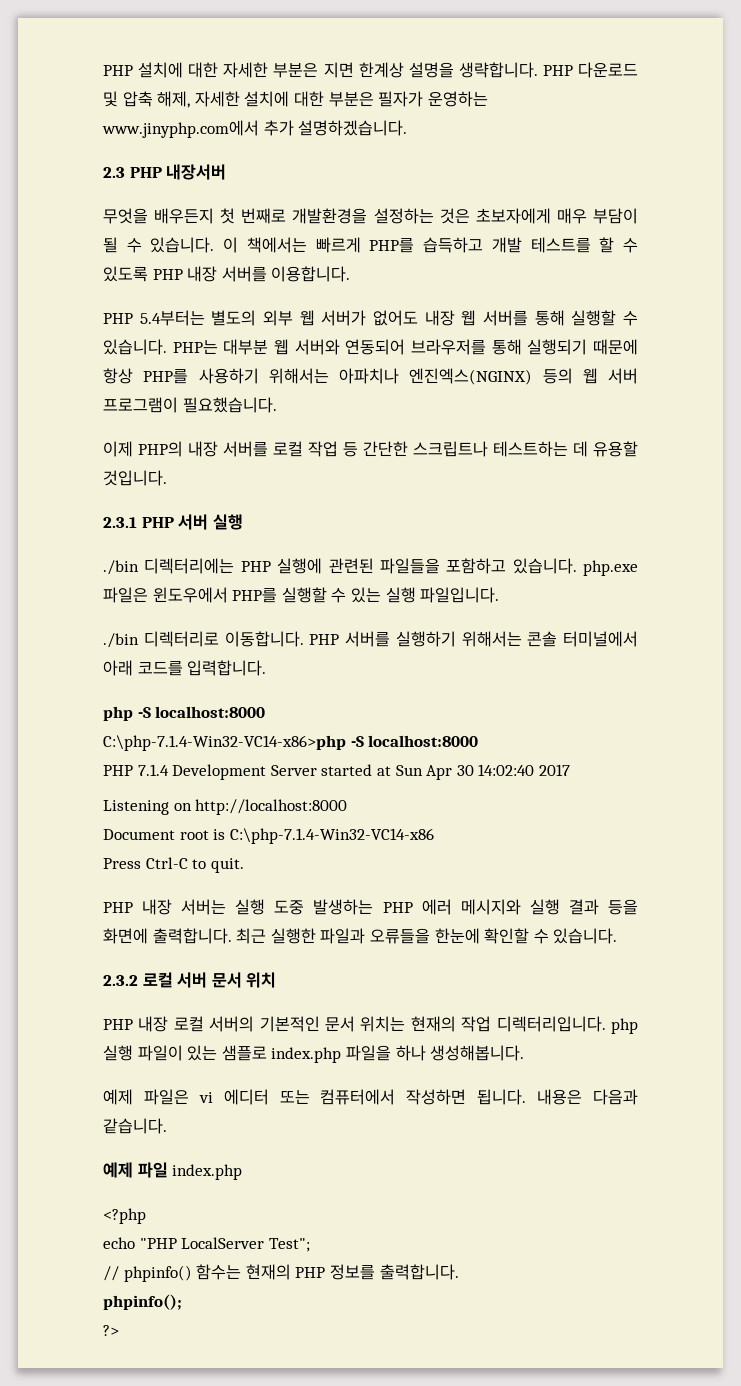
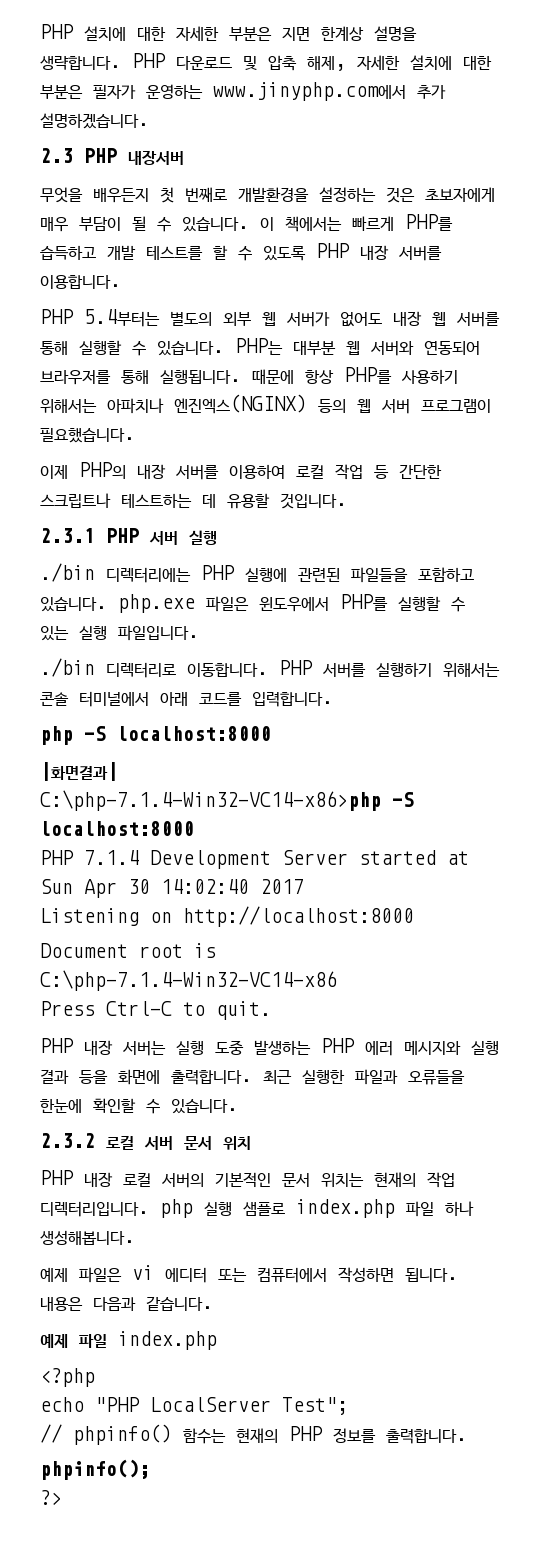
- PHP는 대부분 웹 서버와 연동되어 브라우저를 통해 실행되기 때문에 항상 PHP를 사용하기 위해서는 아파치나 엔진엑스(NGINX) 등의 웹 서버 프로그램이 필요했습니다.
+ PHP는 대부분 웹 서버와 연동되어 브라우저를 통해 실행됩니다. 때문에 항상 PHP를 사용하기 위해서는 아파치나 엔진엑스(NGINX) 등의 웹 서버 프로그램이 필요했습니다.
- 이제 PHP의 내장 서버를 로컬 작업 등 간단한 스크립트나 테스트하는 데 유용할 것입니다.
+ 이제 PHP의 내장 서버를 이용하여 로컬 작업 등 간단한 스크립트나 테스트하는 데 유용할 것입니다.
+ |화면결과|
- PHP 내장 로컬 서버의 기본적인 문서 위치는 현재의 작업 디렉터리입니다. php 실행 파일이 있는 샘플로 index.php 파일을 하나 생성해봅니다.
+ PHP 내장 로컬 서버의 기본적인 문서 위치는 현재의 작업 디렉터리입니다. php 실행 샘플로 index.php 파일 하나 생성해봅니다.

